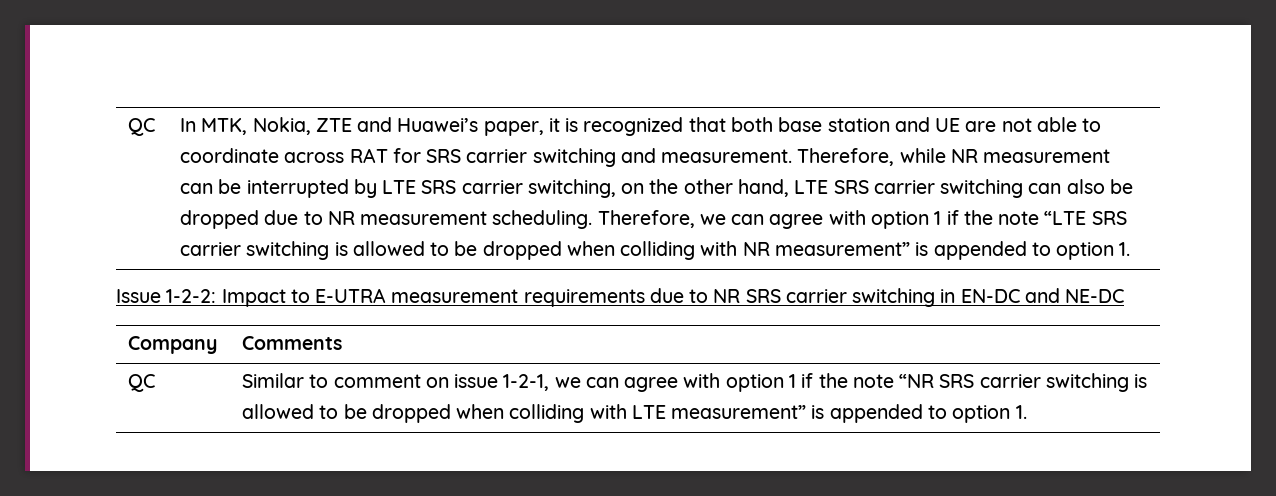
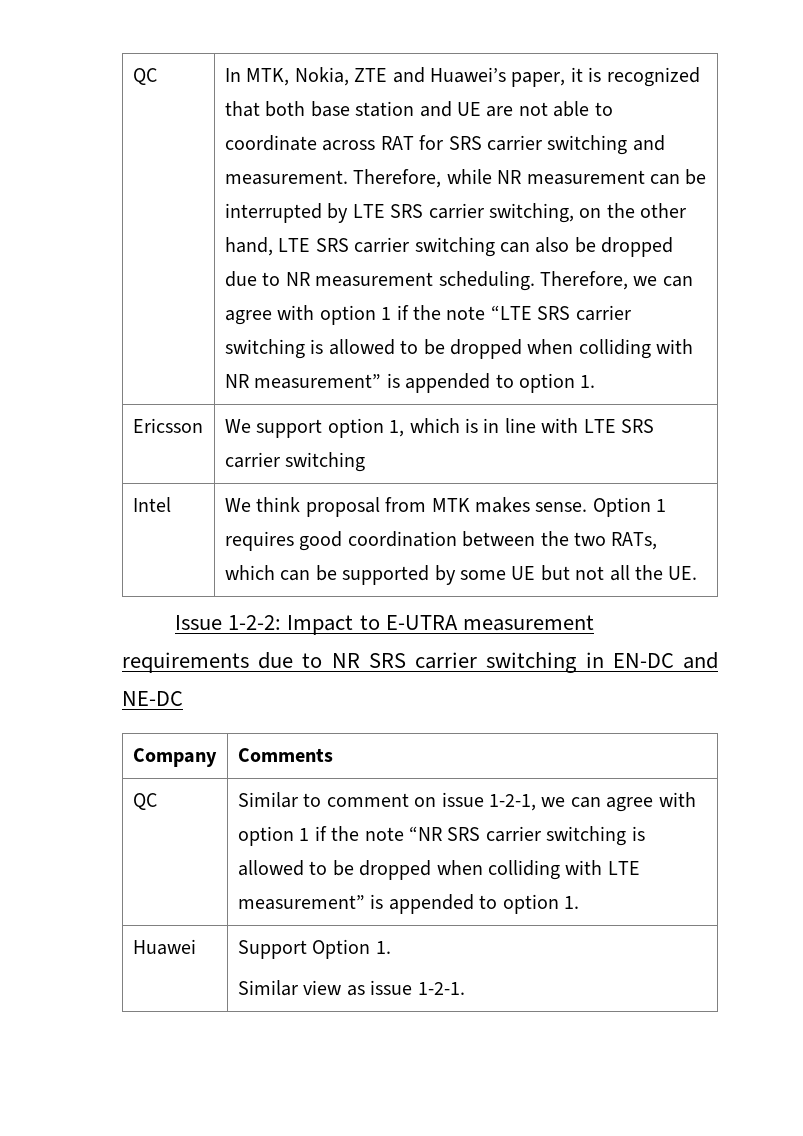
+ Ericsson | We support option 1, which is in line with LTE SRS carrier switching
+ Intel | We think proposal from MTK makes sense. Option 1 requires good coordination between the two RATs, which can be supported by some UE but not all the UE.
+ Huawei | Support Option 1.
+ Similar view as issue 1-2-1.

